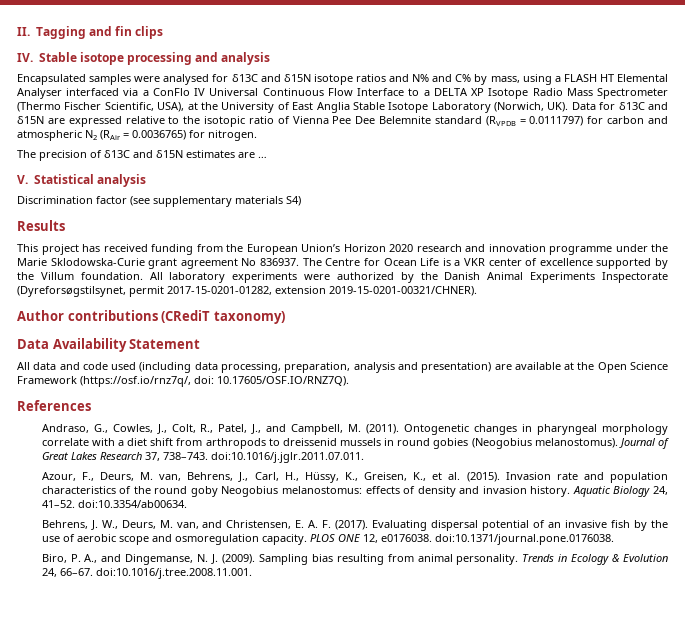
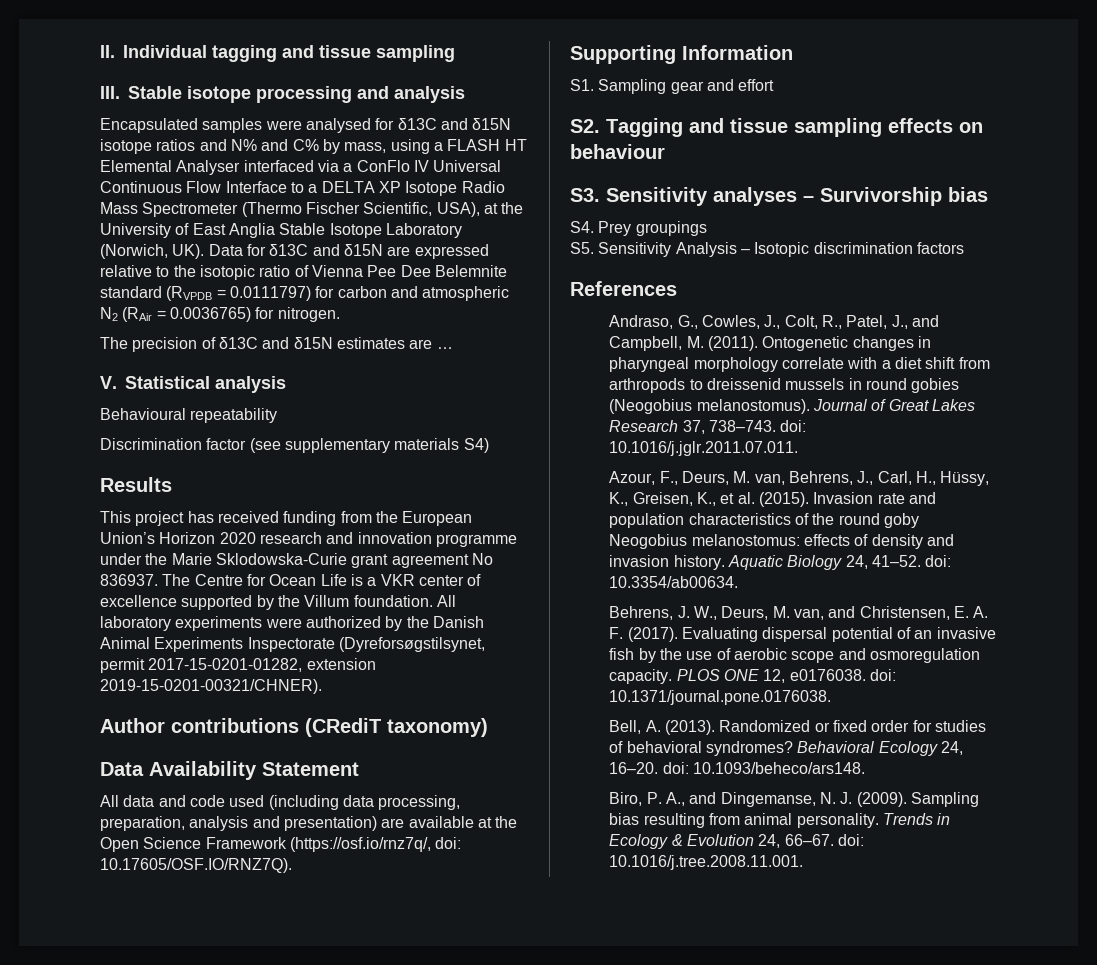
- II. Tagging and fin clips
- IV. Stable isotope processing and analysis
+ II. Individual tagging and tissue sampling
+ III. Stable isotope processing and analysis
+ Behavioural repeatability
+ Supporting Information
+ S1. Sampling gear and effort
+ S2. Tagging and tissue sampling effects on behaviour
+ S3. Sensitivity analyses – Survivorship bias
+ S4. Prey groupings
+ S5. Sensitivity Analysis – Isotopic discrimination factors
- Journal of Great Lakes Research 37, 738–743. doi:10.1016/j.jglr.2011.07.011.
+ Journal of Great Lakes Research 37, 738–743. doi: 10.1016/j.jglr.2011.07.011.
- Aquatic Biology 24, 41–52. doi:10.3354/ab00634.
+ Aquatic Biology 24, 41–52. doi: 10.3354/ab00634.
- PLOS ONE 12, e0176038. doi:10.1371/journal.pone.0176038.
+ PLOS ONE 12, e0176038. doi: 10.1371/journal.pone.0176038.
+ Bell, A. (2013). Randomized or fixed order for studies of behavioral syndromes? Behavioral Ecology 24, 16–20. doi: 10.1093/beheco/ars148.
- Trends in Ecology & Evolution 24, 66–67. doi:10.1016/j.tree.2008.11.001.
+ Trends in Ecology & Evolution 24, 66–67. doi: 10.1016/j.tree.2008.11.001.

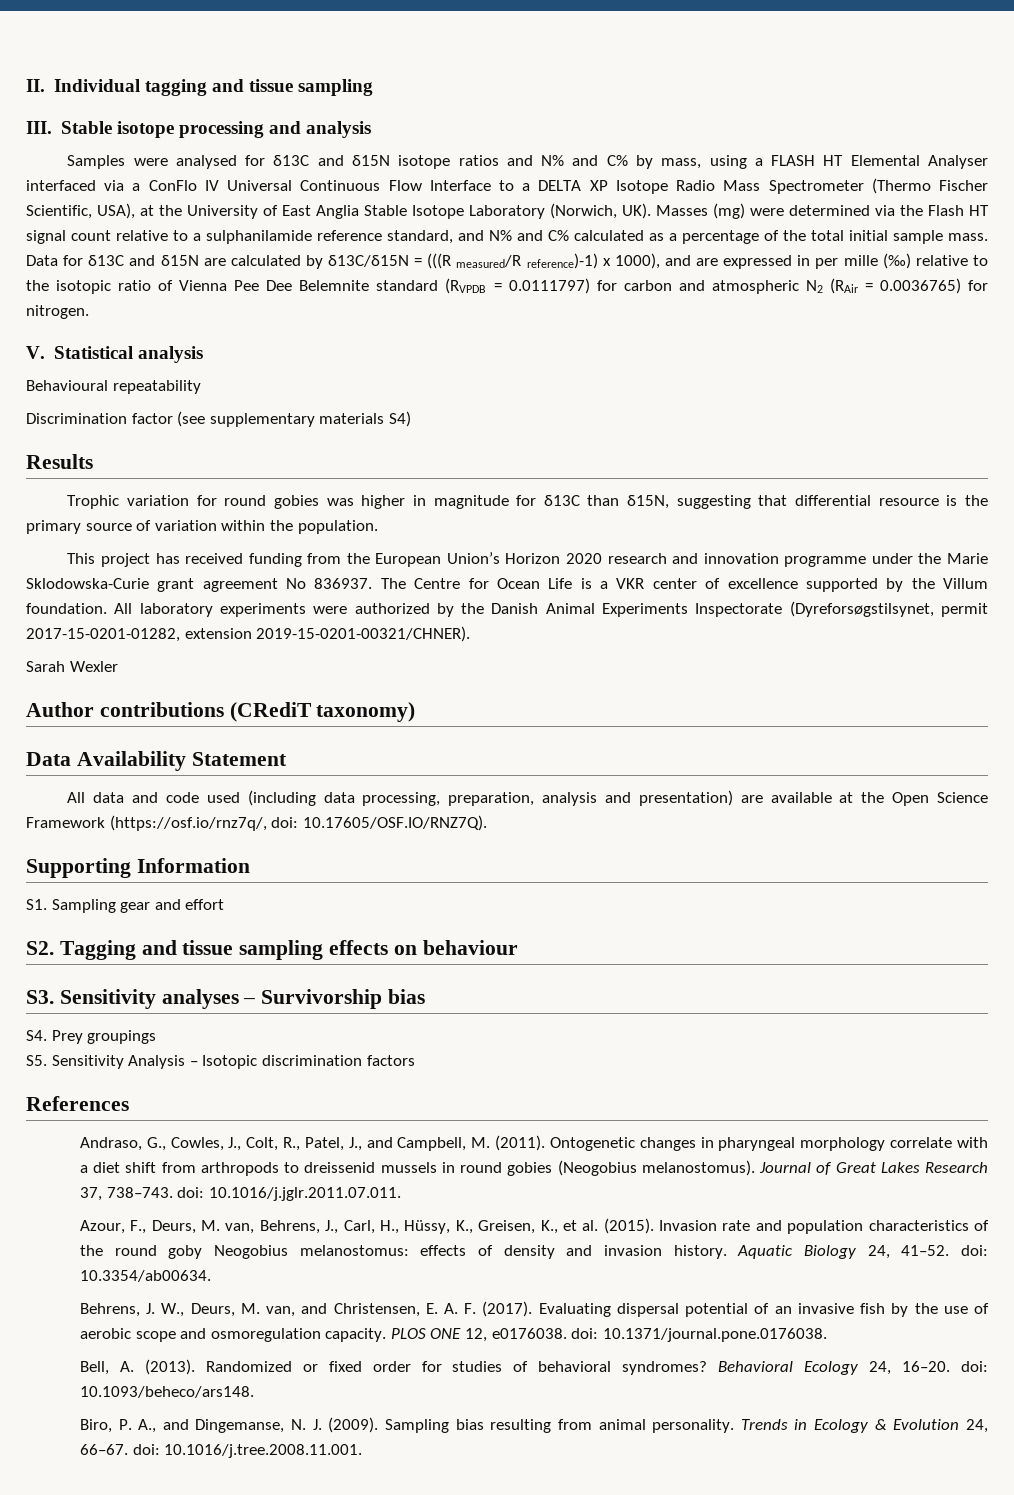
- Encapsulated samples were analysed for δ13C and δ15N isotope ratios and N% and C% by mass, using a FLASH HT Elemental Analyser interfaced via a ConFlo IV Universal Continuous Flow Interface to a DELTA XP Isotope Radio Mass Spectrometer (Thermo Fischer Scientific, USA), at the University of East Anglia Stable Isotope Laboratory (Norwich, UK). Data for δ13C and δ15N are expressed relative to the isotopic ratio of Vienna Pee Dee Belemnite standard (RVPDB = 0.0111797) for carbon and atmospheric N2 (RAir = 0.0036765) for nitrogen.
+ Samples were analysed for δ13C and δ15N isotope ratios and N% and C% by mass, using a FLASH HT Elemental Analyser interfaced via a ConFlo IV Universal Continuous Flow Interface to a DELTA XP Isotope Radio Mass Spectrometer (Thermo Fischer Scientific, USA), at the University of East Anglia Stable Isotope Laboratory (Norwich, UK). Masses (mg) were determined via the Flash HT signal count relative to a sulphanilamide reference standard, and N% and C% calculated as a percentage of the total initial sample mass. Data for δ13C and δ15N are calculated by δ13C/δ15N = (((R measured/R reference)-1) x 1000), and are expressed in per mille (‰) relative to the isotopic ratio of Vienna Pee Dee Belemnite standard (RVPDB = 0.0111797) for carbon and atmospheric N2 (RAir = 0.0036765) for nitrogen.
- The precision of δ13C and δ15N estimates are …
+ Trophic variation for round gobies was higher in magnitude for δ13C than δ15N, suggesting that differential resource is the primary source of variation within the population.
+ Sarah Wexler

